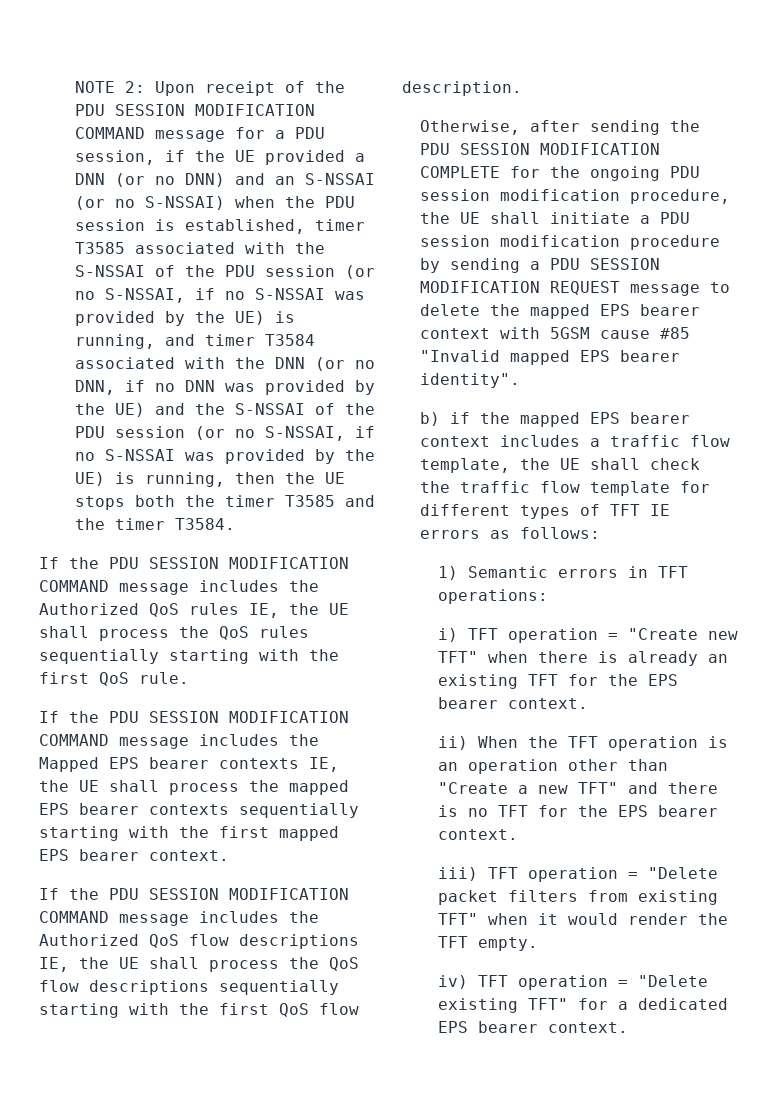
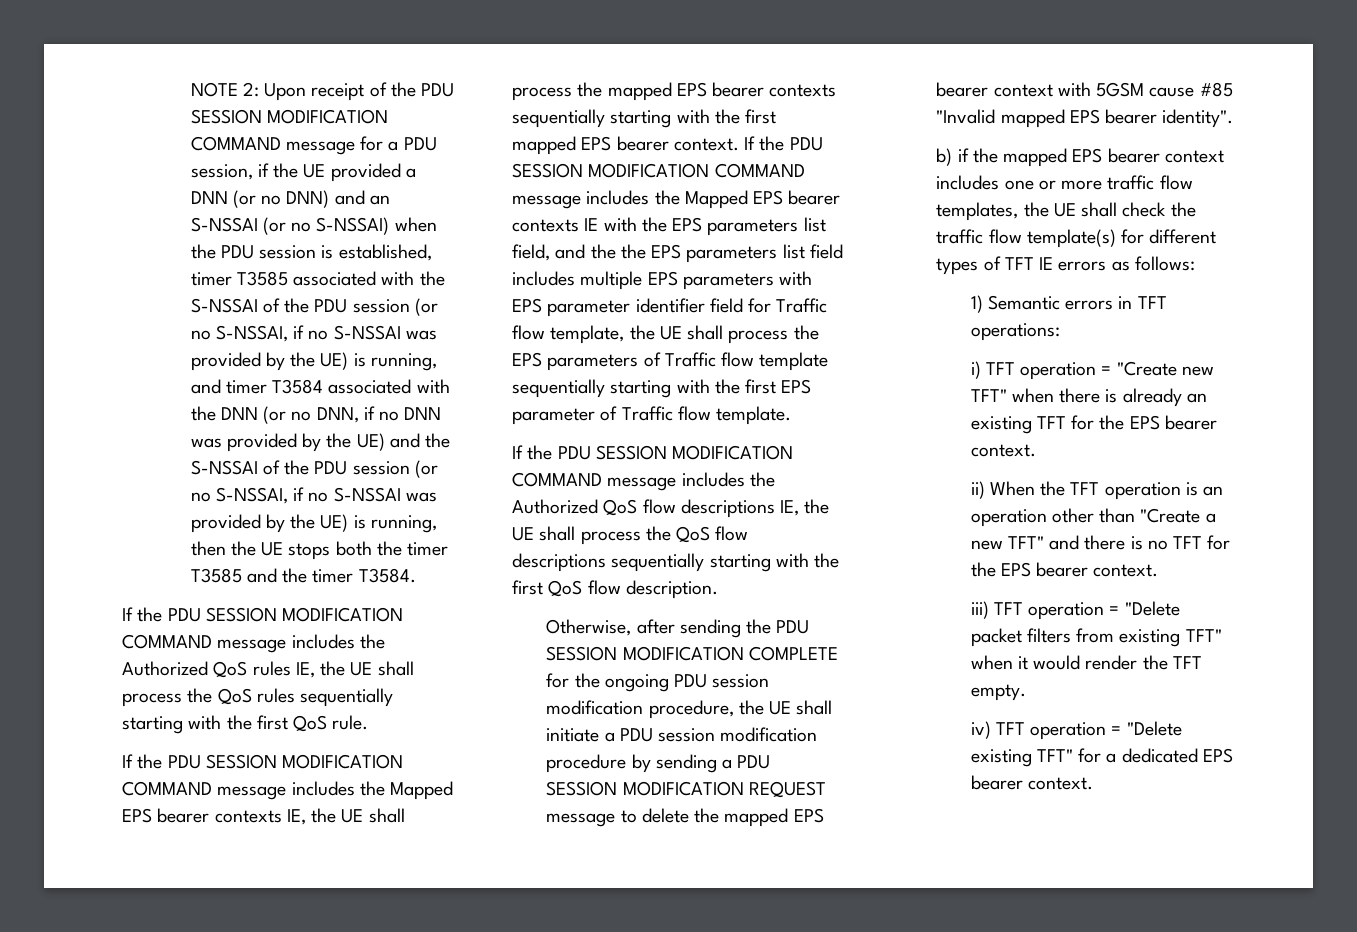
+ If the PDU SESSION MODIFICATION COMMAND message includes the Mapped EPS bearer contexts IE with the EPS parameters list field, and the the EPS parameters list field includes multiple EPS parameters with EPS parameter identifier field for Traffic flow template, the UE shall process the EPS parameters of Traffic flow template sequentially starting with the first EPS parameter of Traffic flow template.
- b) if the mapped EPS bearer context includes a traffic flow template, the UE shall check the traffic flow template for different types of TFT IE errors as follows:
+ b) if the mapped EPS bearer context includes one or more traffic flow templates, the UE shall check the traffic flow template(s) for different types of TFT IE errors as follows:

